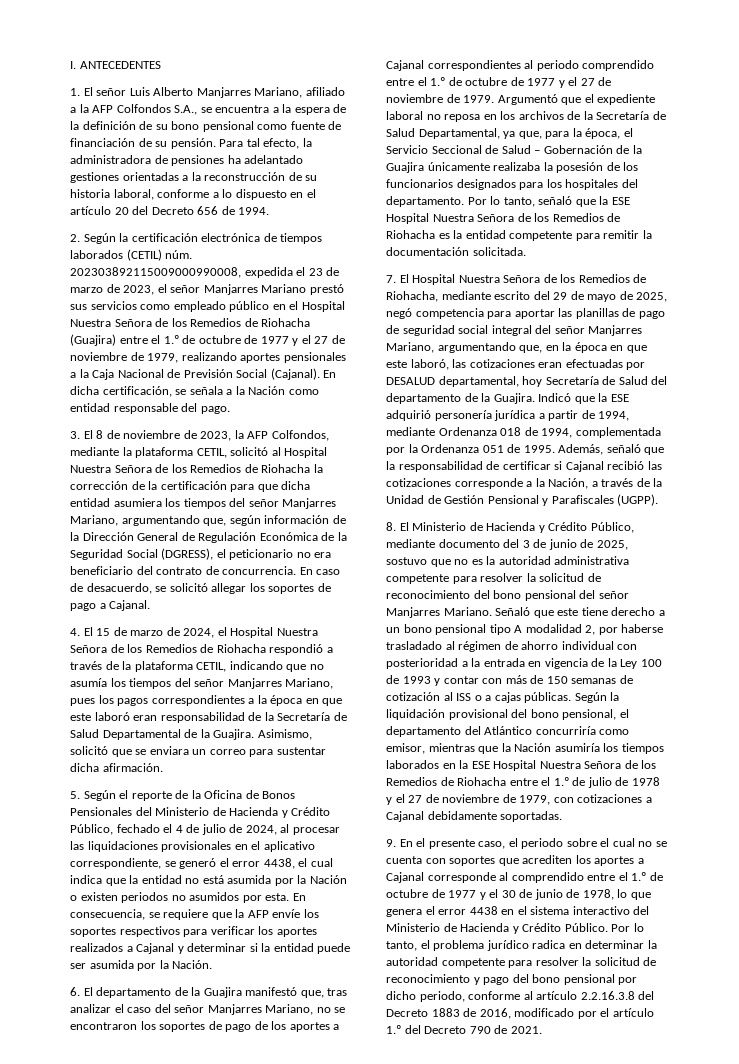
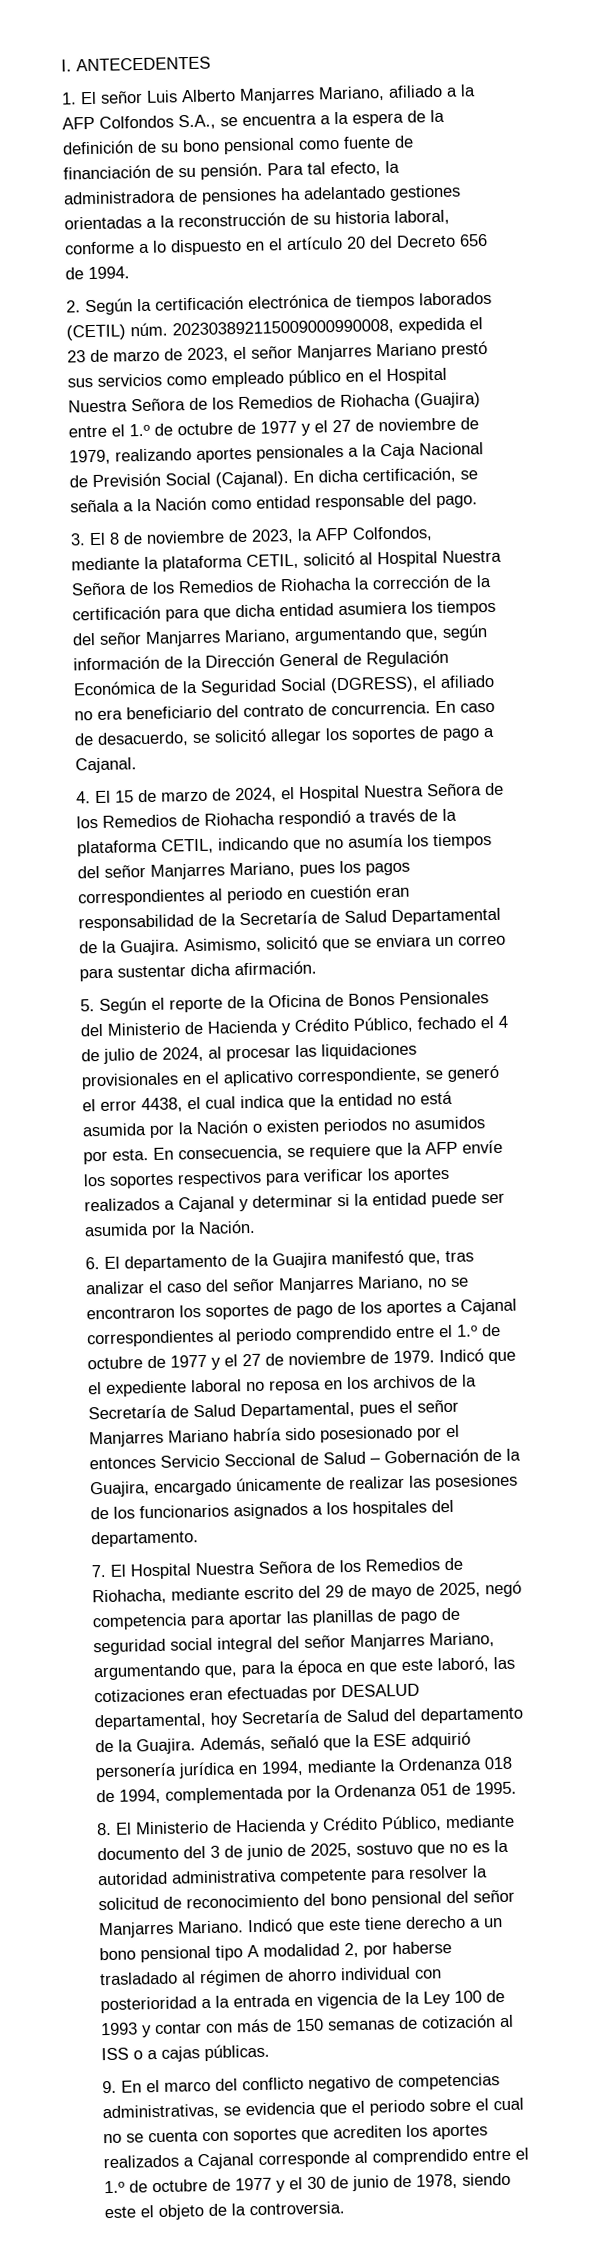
- 3. El 8 de noviembre de 2023, la AFP Colfondos, mediante la plataforma CETIL, solicitó al Hospital Nuestra Señora de los Remedios de Riohacha la corrección de la certificación para que dicha entidad asumiera los tiempos del señor Manjarres Mariano, argumentando que, según información de la Dirección General de Regulación Económica de la Seguridad Social (DGRESS), el peticionario no era beneficiario del contrato de concurrencia.
+ 3. El 8 de noviembre de 2023, la AFP Colfondos, mediante la plataforma CETIL, solicitó al Hospital Nuestra Señora de los Remedios de Riohacha la corrección de la certificación para que dicha entidad asumiera los tiempos del señor Manjarres Mariano, argumentando que, según información de la Dirección General de Regulación Económica de la Seguridad Social (DGRESS), el afiliado no era beneficiario del contrato de concurrencia.
- 4. El 15 de marzo de 2024, el Hospital Nuestra Señora de los Remedios de Riohacha respondió a través de la plataforma CETIL, indicando que no asumía los tiempos del señor Manjarres Mariano, pues los pagos correspondientes a la época en que este laboró eran responsabilidad de la Secretaría de Salud Departamental de la Guajira.
+ 4. El 15 de marzo de 2024, el Hospital Nuestra Señora de los Remedios de Riohacha respondió a través de la plataforma CETIL, indicando que no asumía los tiempos del señor Manjarres Mariano, pues los pagos correspondientes al periodo en cuestión eran responsabilidad de la Secretaría de Salud Departamental de la Guajira.
- Argumentó que el expediente laboral no reposa en los archivos de la Secretaría de Salud Departamental, ya que, para la época, el Servicio Seccional de Salud – Gobernación de la Guajira únicamente realizaba la posesión de los funcionarios designados para los hospitales del departamento. Por lo tanto, señaló que la ESE Hospital Nuestra Señora de los Remedios de Riohacha es la entidad competente para remitir la documentación solicitada.
+ Indicó que el expediente laboral no reposa en los archivos de la Secretaría de Salud Departamental, pues el señor Manjarres Mariano habría sido posesionado por el entonces Servicio Seccional de Salud – Gobernación de la Guajira, encargado únicamente de realizar las posesiones de los funcionarios asignados a los hospitales del departamento.
- 7. El Hospital Nuestra Señora de los Remedios de Riohacha, mediante escrito del 29 de mayo de 2025, negó competencia para aportar las planillas de pago de seguridad social integral del señor Manjarres Mariano, argumentando que, en la época en que este laboró, las cotizaciones eran efectuadas por DESALUD departamental, hoy Secretaría de Salud del departamento de la Guajira.
+ 7. El Hospital Nuestra Señora de los Remedios de Riohacha, mediante escrito del 29 de mayo de 2025, negó competencia para aportar las planillas de pago de seguridad social integral del señor Manjarres Mariano, argumentando que, para la época en que este laboró, las cotizaciones eran efectuadas por DESALUD departamental, hoy Secretaría de Salud del departamento de la Guajira.
- Indicó que la ESE adquirió personería jurídica a partir de 1994, mediante Ordenanza 018 de 1994, complementada por la Ordenanza 051 de 1995. Además, señaló que la responsabilidad de certificar si Cajanal recibió las cotizaciones corresponde a la Nación, a través de la Unidad de Gestión Pensional y Parafiscales (UGPP).
+ Además, señaló que la ESE adquirió personería jurídica en 1994, mediante la Ordenanza 018 de 1994, complementada por la Ordenanza 051 de 1995.
- Señaló que este tiene derecho a un bono pensional tipo A modalidad 2, por haberse trasladado al régimen de ahorro individual con posterioridad a la entrada en vigencia de la Ley 100 de 1993 y contar con más de 150 semanas de cotización al ISS o a cajas públicas. Según la liquidación provisional del bono pensional, el departamento del Atlántico concurriría como emisor, mientras que la Nación asumiría los tiempos laborados en la ESE Hospital Nuestra Señora de los Remedios de Riohacha entre el 1.º de julio de 1978 y el 27 de noviembre de 1979, con cotizaciones a Cajanal debidamente soportadas.
- 9. En el presente caso, el periodo sobre el cual no se cuenta con soportes que acrediten los aportes a Cajanal corresponde al comprendido entre el 1.º de octubre de 1977 y el 30 de junio de 1978, lo que genera el error 4438 en el sistema interactivo del Ministerio de Hacienda y Crédito Público. Por lo tanto, el problema jurídico radica en determinar la autoridad competente para resolver la solicitud de reconocimiento y pago del bono pensional por dicho periodo, conforme al artículo 2.2.16.3.8 del Decreto 1883 de 2016, modificado por el artículo 1.º del Decreto 790 de 2021.
+ Indicó que este tiene derecho a un bono pensional tipo A modalidad 2, por haberse trasladado al régimen de ahorro individual con posterioridad a la entrada en vigencia de la Ley 100 de 1993 y contar con más de 150 semanas de cotización al ISS o a cajas públicas.
+ 9. En el marco del conflicto negativo de competencias administrativas, se evidencia que el periodo sobre el cual no se cuenta con soportes que acrediten los aportes realizados a Cajanal corresponde al comprendido entre el 1.º de octubre de 1977 y el 30 de junio de 1978, siendo este el objeto de la controversia.

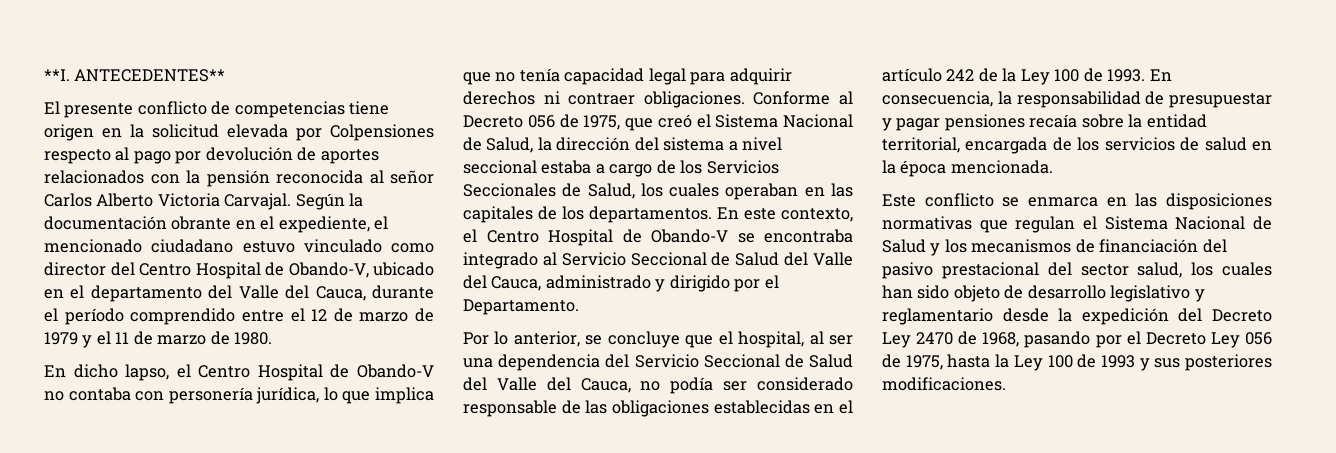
- I. ANTECEDENTES
- 1. El señor Luis Alberto Manjarres Mariano, afiliado a la AFP Colfondos S.A., se encuentra a la espera de la definición de su bono pensional como fuente de financiación de su pensión. Para tal efecto, la administradora de pensiones ha adelantado gestiones orientadas a la reconstrucción de su historia laboral, conforme a lo dispuesto en el artículo 20 del Decreto 656 de 1994.
- 2. Según la certificación electrónica de tiempos laborados (CETIL) núm. 202303892115009000990008, expedida el 23 de marzo de 2023, el señor Manjarres Mariano prestó sus servicios como empleado público en el Hospital Nuestra Señora de los Remedios de Riohacha (Guajira) entre el 1.º de octubre de 1977 y el 27 de noviembre de 1979, realizando aportes pensionales a la Caja Nacional de Previsión Social (Cajanal). En dicha certificación, se señala a la Nación como entidad responsable del pago.
- 3. El 8 de noviembre de 2023, la AFP Colfondos, mediante la plataforma CETIL, solicitó al Hospital Nuestra Señora de los Remedios de Riohacha la corrección de la certificación para que dicha entidad asumiera los tiempos del señor Manjarres Mariano, argumentando que, según información de la Dirección General de Regulación Económica de la Seguridad Social (DGRESS), el afiliado no era beneficiario del contrato de concurrencia. En caso de desacuerdo, se solicitó allegar los soportes de pago a Cajanal.
- 4. El 15 de marzo de 2024, el Hospital Nuestra Señora de los Remedios de Riohacha respondió a través de la plataforma CETIL, indicando que no asumía los tiempos del señor Manjarres Mariano, pues los pagos correspondientes al periodo en cuestión eran responsabilidad de la Secretaría de Salud Departamental de la Guajira. Asimismo, solicitó que se enviara un correo para sustentar dicha afirmación.
- 5. Según el reporte de la Oficina de Bonos Pensionales del Ministerio de Hacienda y Crédito Público, fechado el 4 de julio de 2024, al procesar las liquidaciones provisionales en el aplicativo correspondiente, se generó el error 4438, el cual indica que la entidad no está asumida por la Nación o existen periodos no asumidos por esta. En consecuencia, se requiere que la AFP envíe los soportes respectivos para verificar los aportes realizados a Cajanal y determinar si la entidad puede ser asumida por la Nación.
- 6. El departamento de la Guajira manifestó que, tras analizar el caso del señor Manjarres Mariano, no se encontraron los soportes de pago de los aportes a Cajanal correspondientes al periodo comprendido entre el 1.º de octubre de 1977 y el 27 de noviembre de 1979. Indicó que el expediente laboral no reposa en los archivos de la Secretaría de Salud Departamental, pues el señor Manjarres Mariano habría sido posesionado por el entonces Servicio Seccional de Salud – Gobernación de la Guajira, encargado únicamente de realizar las posesiones de los funcionarios asignados a los hospitales del departamento.
- 7. El Hospital Nuestra Señora de los Remedios de Riohacha, mediante escrito del 29 de mayo de 2025, negó competencia para aportar las planillas de pago de seguridad social integral del señor Manjarres Mariano, argumentando que, para la época en que este laboró, las cotizaciones eran efectuadas por DESALUD departamental, hoy Secretaría de Salud del departamento de la Guajira. Además, señaló que la ESE adquirió personería jurídica en 1994, mediante la Ordenanza 018 de 1994, complementada por la Ordenanza 051 de 1995.
- 8. El Ministerio de Hacienda y Crédito Público, mediante documento del 3 de junio de 2025, sostuvo que no es la autoridad administrativa competente para resolver la solicitud de reconocimiento del bono pensional del señor Manjarres Mariano. Indicó que este tiene derecho a un bono pensional tipo A modalidad 2, por haberse trasladado al régimen de ahorro individual con posterioridad a la entrada en vigencia de la Ley 100 de 1993 y contar con más de 150 semanas de cotización al ISS o a cajas públicas.
- 9. En el marco del conflicto negativo de competencias administrativas, se evidencia que el periodo sobre el cual no se cuenta con soportes que acrediten los aportes realizados a Cajanal corresponde al comprendido entre el 1.º de octubre de 1977 y el 30 de junio de 1978, siendo este el objeto de la controversia.
+ **I. ANTECEDENTES**
+ El presente conflicto de competencias tiene origen en la solicitud elevada por Colpensiones respecto al pago por devolución de aportes relacionados con la pensión reconocida al señor Carlos Alberto Victoria Carvajal. Según la documentación obrante en el expediente, el mencionado ciudadano estuvo vinculado como director del Centro Hospital de Obando-V, ubicado en el departamento del Valle del Cauca, durante el período comprendido entre el 12 de marzo de 1979 y el 11 de marzo de 1980.
+ En dicho lapso, el Centro Hospital de Obando-V no contaba con personería jurídica, lo que implica que no tenía capacidad legal para adquirir derechos ni contraer obligaciones. Conforme al Decreto 056 de 1975, que creó el Sistema Nacional de Salud, la dirección del sistema a nivel seccional estaba a cargo de los Servicios Seccionales de Salud, los cuales operaban en las capitales de los departamentos. En este contexto, el Centro Hospital de Obando-V se encontraba integrado al Servicio Seccional de Salud del Valle del Cauca, administrado y dirigido por el Departamento.
+ Por lo anterior, se concluye que el hospital, al ser una dependencia del Servicio Seccional de Salud del Valle del Cauca, no podía ser considerado responsable de las obligaciones establecidas en el artículo 242 de la Ley 100 de 1993. En consecuencia, la responsabilidad de presupuestar y pagar pensiones recaía sobre la entidad territorial, encargada de los servicios de salud en la época mencionada.
+ Este conflicto se enmarca en las disposiciones normativas que regulan el Sistema Nacional de Salud y los mecanismos de financiación del pasivo prestacional del sector salud, los cuales han sido objeto de desarrollo legislativo y reglamentario desde la expedición del Decreto Ley 2470 de 1968, pasando por el Decreto Ley 056 de 1975, hasta la Ley 100 de 1993 y sus posteriores modificaciones.

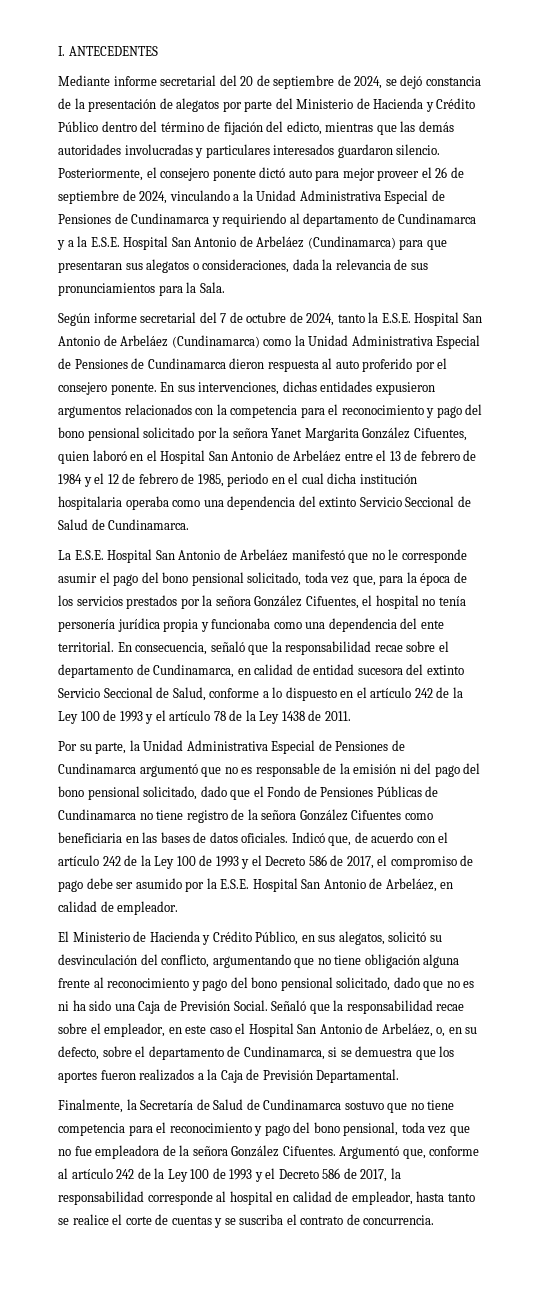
- **I. ANTECEDENTES**
- El presente conflicto de competencias tiene origen en la solicitud elevada por Colpensiones respecto al pago por devolución de aportes relacionados con la pensión reconocida al señor Carlos Alberto Victoria Carvajal. Según la documentación obrante en el expediente, el mencionado ciudadano estuvo vinculado como director del Centro Hospital de Obando-V, ubicado en el departamento del Valle del Cauca, durante el período comprendido entre el 12 de marzo de 1979 y el 11 de marzo de 1980.
- En dicho lapso, el Centro Hospital de Obando-V no contaba con personería jurídica, lo que implica que no tenía capacidad legal para adquirir derechos ni contraer obligaciones. Conforme al Decreto 056 de 1975, que creó el Sistema Nacional de Salud, la dirección del sistema a nivel seccional estaba a cargo de los Servicios Seccionales de Salud, los cuales operaban en las capitales de los departamentos. En este contexto, el Centro Hospital de Obando-V se encontraba integrado al Servicio Seccional de Salud del Valle del Cauca, administrado y dirigido por el Departamento.
- Por lo anterior, se concluye que el hospital, al ser una dependencia del Servicio Seccional de Salud del Valle del Cauca, no podía ser considerado responsable de las obligaciones establecidas en el artículo 242 de la Ley 100 de 1993. En consecuencia, la responsabilidad de presupuestar y pagar pensiones recaía sobre la entidad territorial, encargada de los servicios de salud en la época mencionada.
- Este conflicto se enmarca en las disposiciones normativas que regulan el Sistema Nacional de Salud y los mecanismos de financiación del pasivo prestacional del sector salud, los cuales han sido objeto de desarrollo legislativo y reglamentario desde la expedición del Decreto Ley 2470 de 1968, pasando por el Decreto Ley 056 de 1975, hasta la Ley 100 de 1993 y sus posteriores modificaciones.
+ I. ANTECEDENTES
+ Mediante informe secretarial del 20 de septiembre de 2024, se dejó constancia de la presentación de alegatos por parte del Ministerio de Hacienda y Crédito Público dentro del término de fijación del edicto, mientras que las demás autoridades involucradas y particulares interesados guardaron silencio. Posteriormente, el consejero ponente dictó auto para mejor proveer el 26 de septiembre de 2024, vinculando a la Unidad Administrativa Especial de Pensiones de Cundinamarca y requiriendo al departamento de Cundinamarca y a la E.S.E. Hospital San Antonio de Arbeláez (Cundinamarca) para que presentaran sus alegatos o consideraciones, dada la relevancia de sus pronunciamientos para la Sala.
+ Según informe secretarial del 7 de octubre de 2024, tanto la E.S.E. Hospital San Antonio de Arbeláez (Cundinamarca) como la Unidad Administrativa Especial de Pensiones de Cundinamarca dieron respuesta al auto proferido por el consejero ponente. En sus intervenciones, dichas entidades expusieron argumentos relacionados con la competencia para el reconocimiento y pago del bono pensional solicitado por la señora Yanet Margarita González Cifuentes, quien laboró en el Hospital San Antonio de Arbeláez entre el 13 de febrero de 1984 y el 12 de febrero de 1985, periodo en el cual dicha institución hospitalaria operaba como una dependencia del extinto Servicio Seccional de Salud de Cundinamarca.
+ La E.S.E. Hospital San Antonio de Arbeláez manifestó que no le corresponde asumir el pago del bono pensional solicitado, toda vez que, para la época de los servicios prestados por la señora González Cifuentes, el hospital no tenía personería jurídica propia y funcionaba como una dependencia del ente territorial. En consecuencia, señaló que la responsabilidad recae sobre el departamento de Cundinamarca, en calidad de entidad sucesora del extinto Servicio Seccional de Salud, conforme a lo dispuesto en el artículo 242 de la Ley 100 de 1993 y el artículo 78 de la Ley 1438 de 2011.
+ Por su parte, la Unidad Administrativa Especial de Pensiones de Cundinamarca argumentó que no es responsable de la emisión ni del pago del bono pensional solicitado, dado que el Fondo de Pensiones Públicas de Cundinamarca no tiene registro de la señora González Cifuentes como beneficiaria en las bases de datos oficiales. Indicó que, de acuerdo con el artículo 242 de la Ley 100 de 1993 y el Decreto 586 de 2017, el compromiso de pago debe ser asumido por la E.S.E. Hospital San Antonio de Arbeláez, en calidad de empleador.
+ El Ministerio de Hacienda y Crédito Público, en sus alegatos, solicitó su desvinculación del conflicto, argumentando que no tiene obligación alguna frente al reconocimiento y pago del bono pensional solicitado, dado que no es ni ha sido una Caja de Previsión Social. Señaló que la responsabilidad recae sobre el empleador, en este caso el Hospital San Antonio de Arbeláez, o, en su defecto, sobre el departamento de Cundinamarca, si se demuestra que los aportes fueron realizados a la Caja de Previsión Departamental.
+ Finalmente, la Secretaría de Salud de Cundinamarca sostuvo que no tiene competencia para el reconocimiento y pago del bono pensional, toda vez que no fue empleadora de la señora González Cifuentes. Argumentó que, conforme al artículo 242 de la Ley 100 de 1993 y el Decreto 586 de 2017, la responsabilidad corresponde al hospital en calidad de empleador, hasta tanto se realice el corte de cuentas y se suscriba el contrato de concurrencia.

